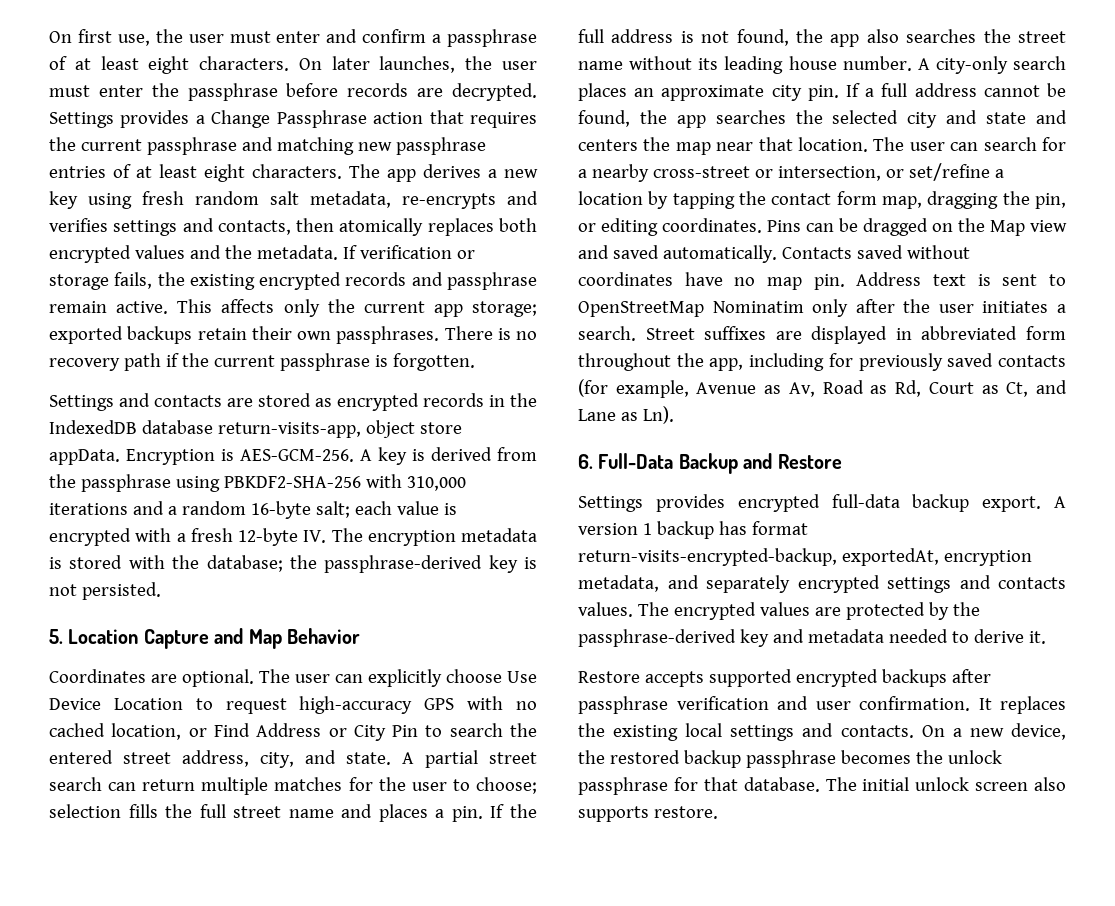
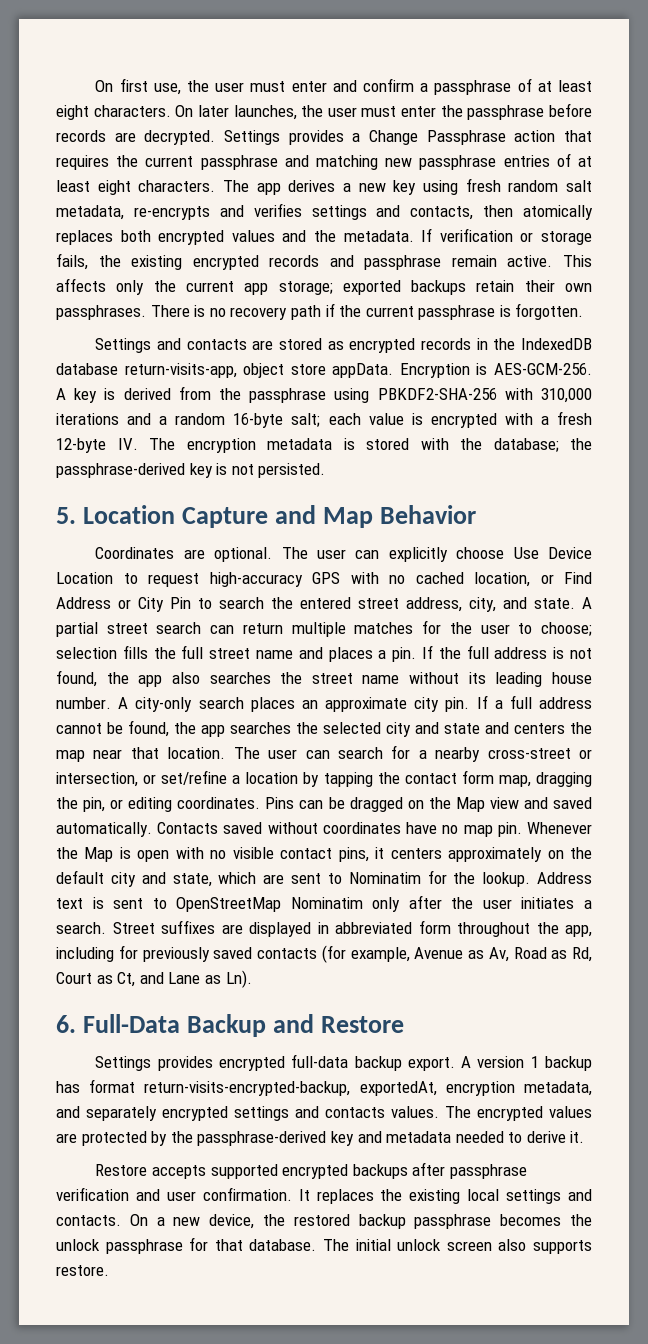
+ Whenever the Map is open with no visible contact pins, it centers approximately on the default city and state, which are sent to Nominatim for the lookup.

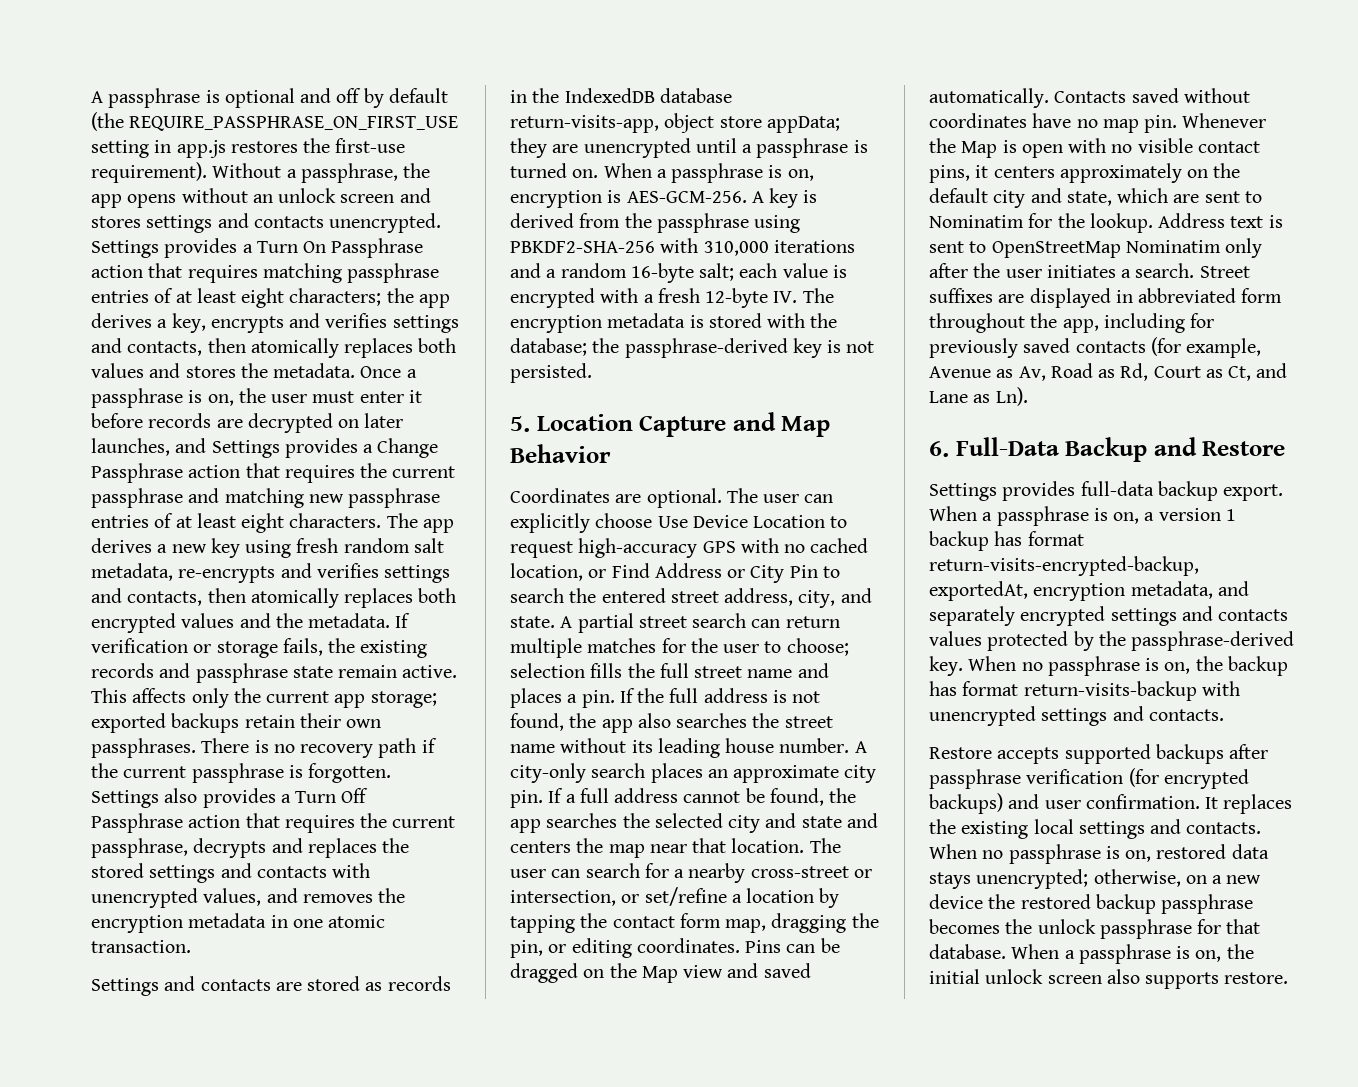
- On first use, the user must enter and confirm a passphrase of at least eight characters. On later launches, the user must enter the passphrase before records are decrypted. Settings provides a Change Passphrase action that requires the current passphrase and matching new passphrase entries of at least eight characters.
+ A passphrase is optional and off by default (the REQUIRE_PASSPHRASE_ON_FIRST_USE setting in app.js restores the first-use requirement). Without a passphrase, the app opens without an unlock screen and stores settings and contacts unencrypted. Settings provides a Turn On Passphrase action that requires matching passphrase entries of at least eight characters; the app derives a key, encrypts and verifies settings and contacts, then atomically replaces both values and stores the metadata. Once a passphrase is on, the user must enter it before records are decrypted on later launches, and Settings provides a Change Passphrase action that requires the current passphrase and matching new passphrase entries of at least eight characters.
- If verification or storage fails, the existing encrypted records and passphrase remain active.
+ If verification or storage fails, the existing records and passphrase state remain active.
+ Settings also provides a Turn Off Passphrase action that requires the current passphrase, decrypts and replaces the stored settings and contacts with unencrypted values, and removes the encryption metadata in one atomic transaction.
- Settings and contacts are stored as encrypted records in the IndexedDB database return-visits-app, object store appData. Encryption is AES-GCM-256.
+ Settings and contacts are stored as records in the IndexedDB database return-visits-app, object store appData; they are unencrypted until a passphrase is turned on. When a passphrase is on, encryption is AES-GCM-256.
- Settings provides encrypted full-data backup export.
+ Settings provides full-data backup export.
- A version 1 backup has format return-visits-encrypted-backup, exportedAt, encryption metadata, and separately encrypted settings and contacts values. The encrypted values are protected by the passphrase-derived key and metadata needed to derive it.
+ When a passphrase is on, a version 1 backup has format return-visits-encrypted-backup, exportedAt, encryption metadata, and separately encrypted settings and contacts values protected by the passphrase-derived key. When no passphrase is on, the backup has format return-visits-backup with unencrypted settings and contacts.
- Restore accepts supported encrypted backups after passphrase verification and user confirmation.
+ Restore accepts supported backups after passphrase verification (for encrypted backups) and user confirmation.
- On a new device, the restored backup passphrase becomes the unlock passphrase for that database.
+ When no passphrase is on, restored data stays unencrypted; otherwise, on a new device the restored backup passphrase becomes the unlock passphrase for that database.
- The initial unlock screen also supports restore.
+ When a passphrase is on, the initial unlock screen also supports restore.

